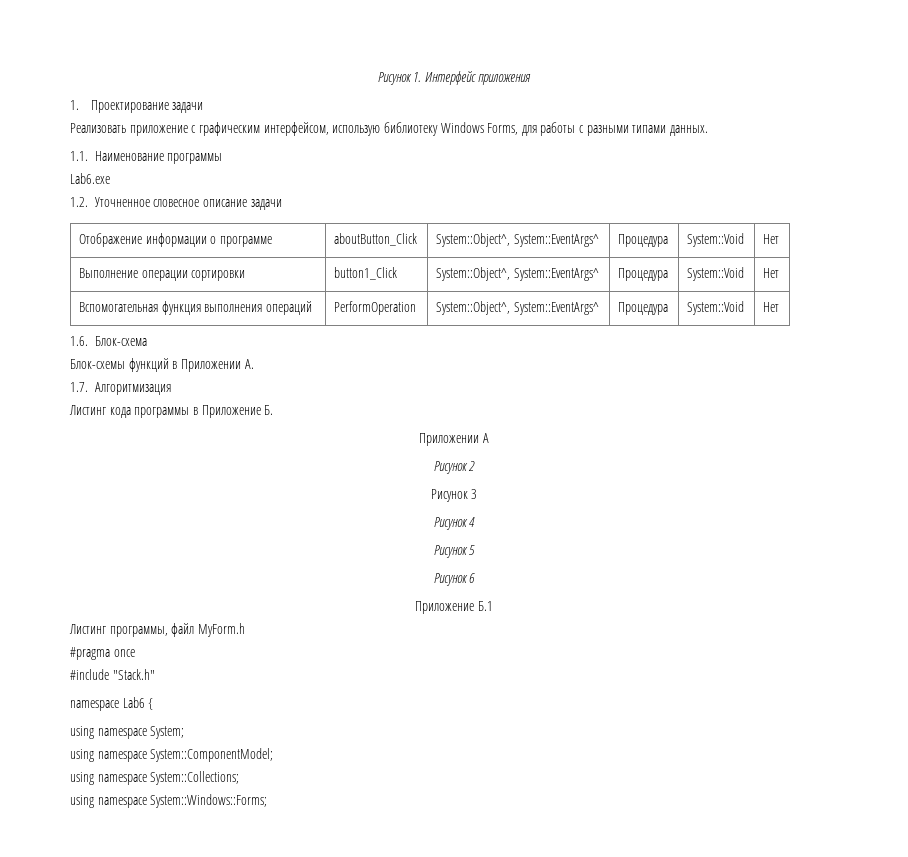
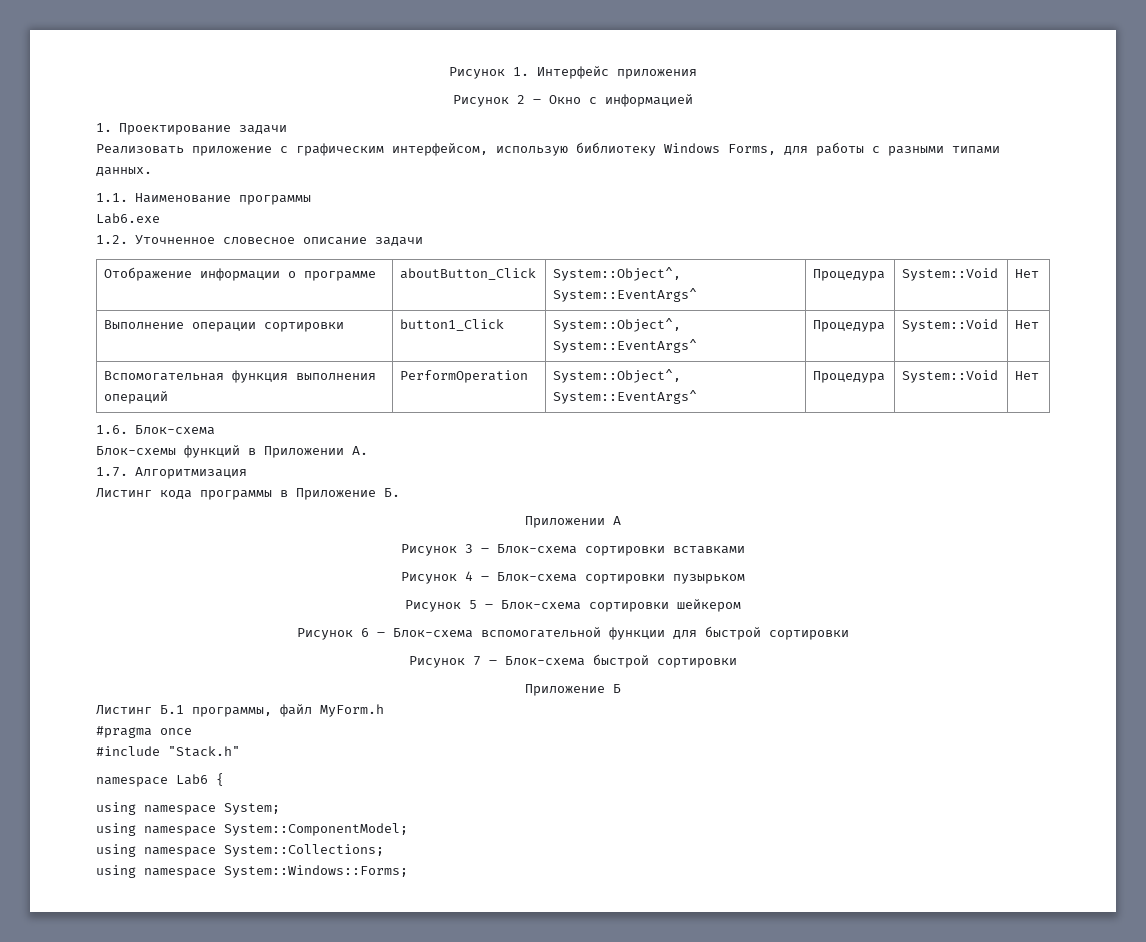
+ Рисунок 2 – Окно с информацией
- Рисунок 2
- Рисунок 3
- Рисунок 4
- Рисунок 5
- Рисунок 6
- Приложение Б.1
- Листинг программы, файл MyForm.h
+ Рисунок 3 – Блок-схема сортировки вставками
+ Рисунок 4 – Блок-схема сортировки пузырьком
+ Рисунок 5 – Блок-схема сортировки шейкером
+ Рисунок 6 – Блок-схема вспомогательной функции для быстрой сортировки
+ Рисунок 7 – Блок-схема быстрой сортировки
+ Приложение Б
+ Листинг Б.1 программы, файл MyForm.h

